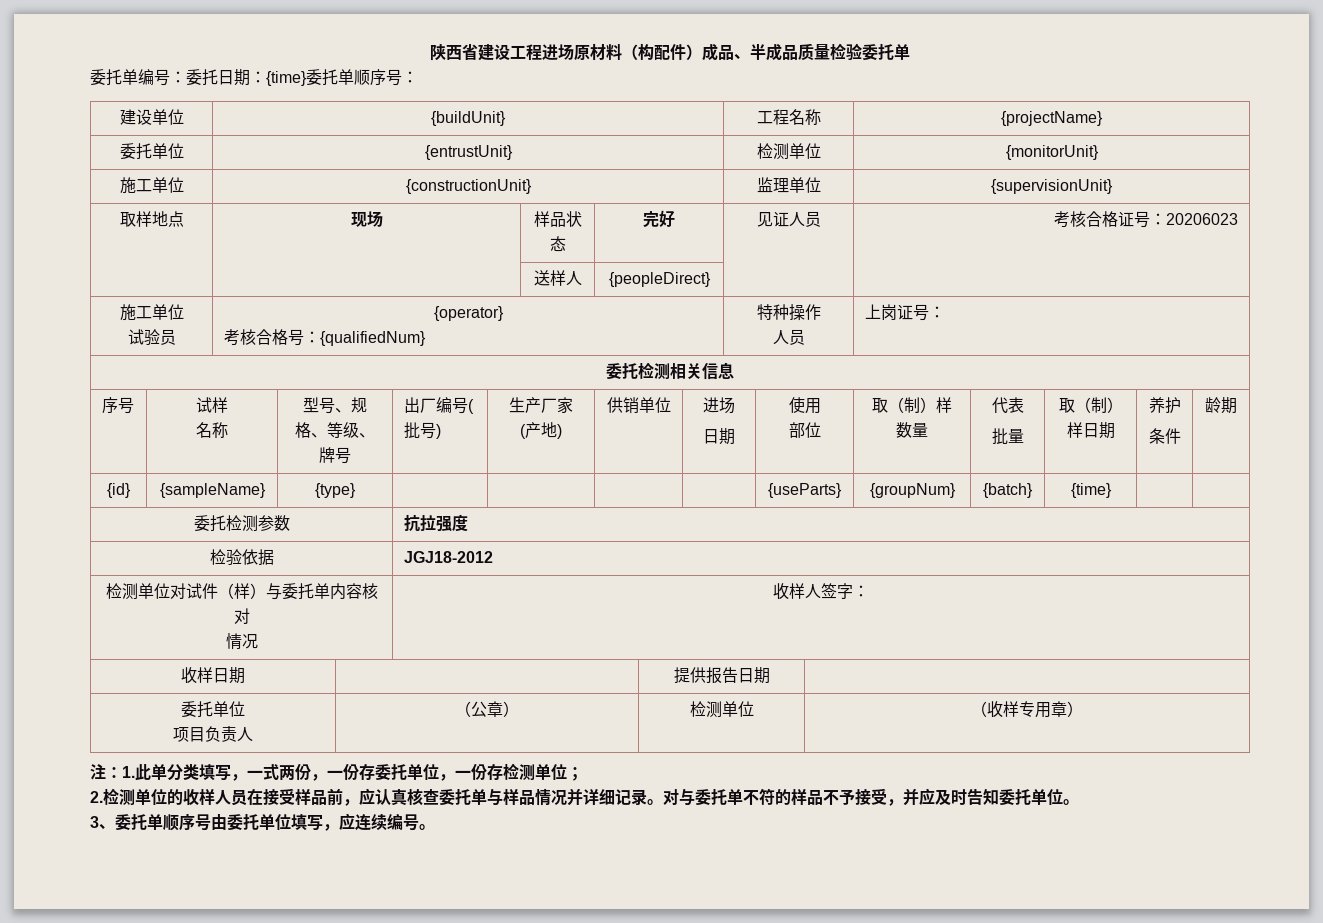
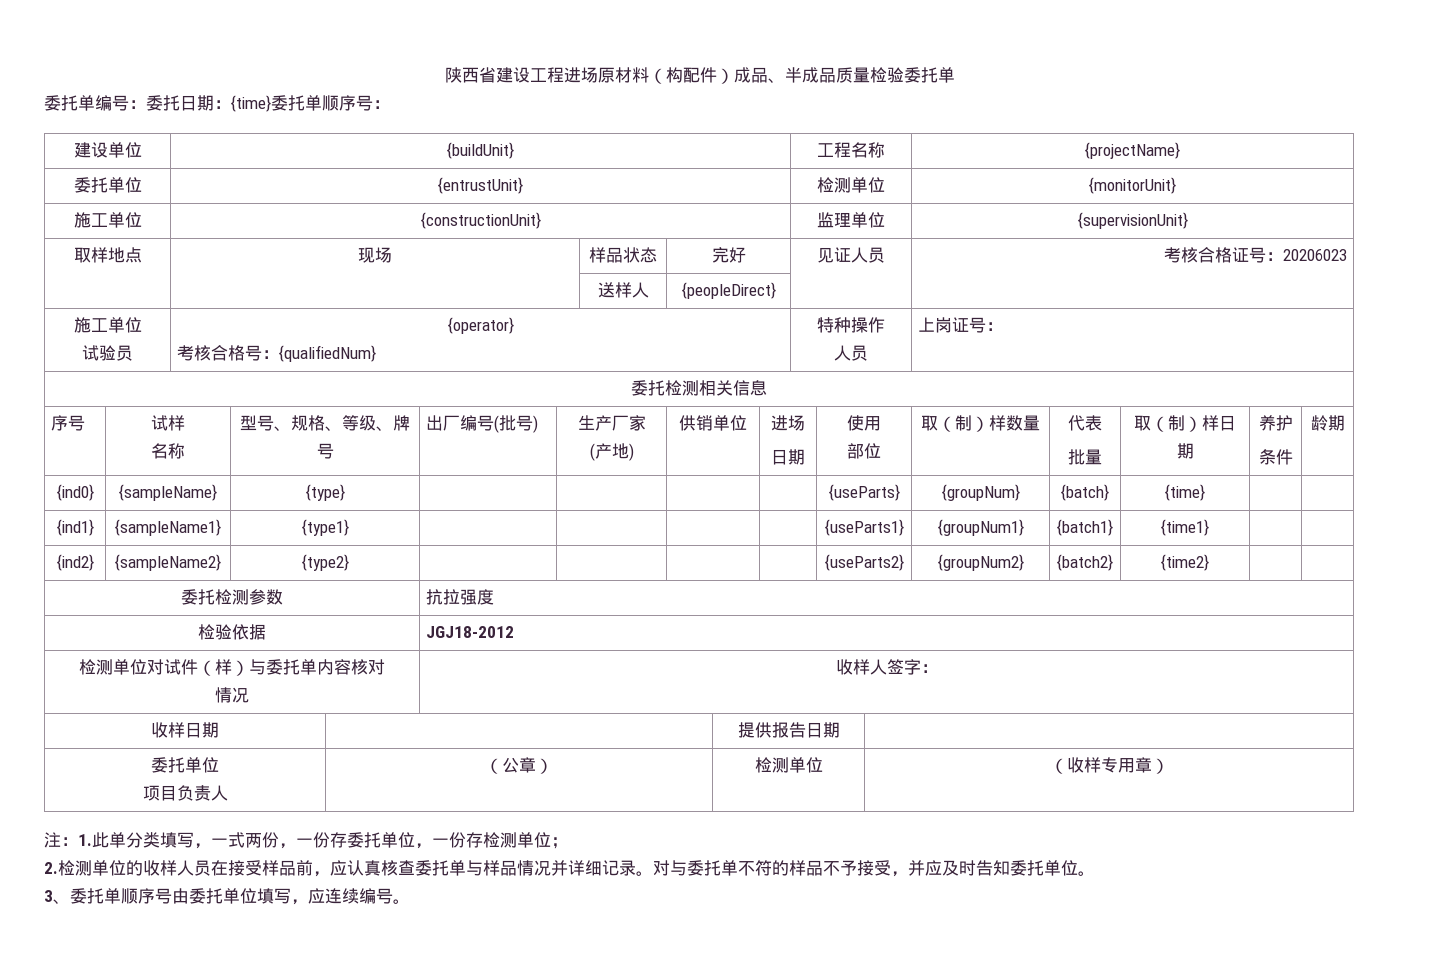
- {id} | {sampleName} | {type} | | | | | {useParts} | {groupNum} | {batch} | {time} | |
+ {ind0} | {sampleName} | {type} | | | | | {useParts} | {groupNum} | {batch} | {time} | |
+ {ind1} | {sampleName1} | {type1} | | | | | {useParts1} | {groupNum1} | {batch1} | {time1} | |
+ {ind2} | {sampleName2} | {type2} | | | | | {useParts2} | {groupNum2} | {batch2} | {time2} | |

